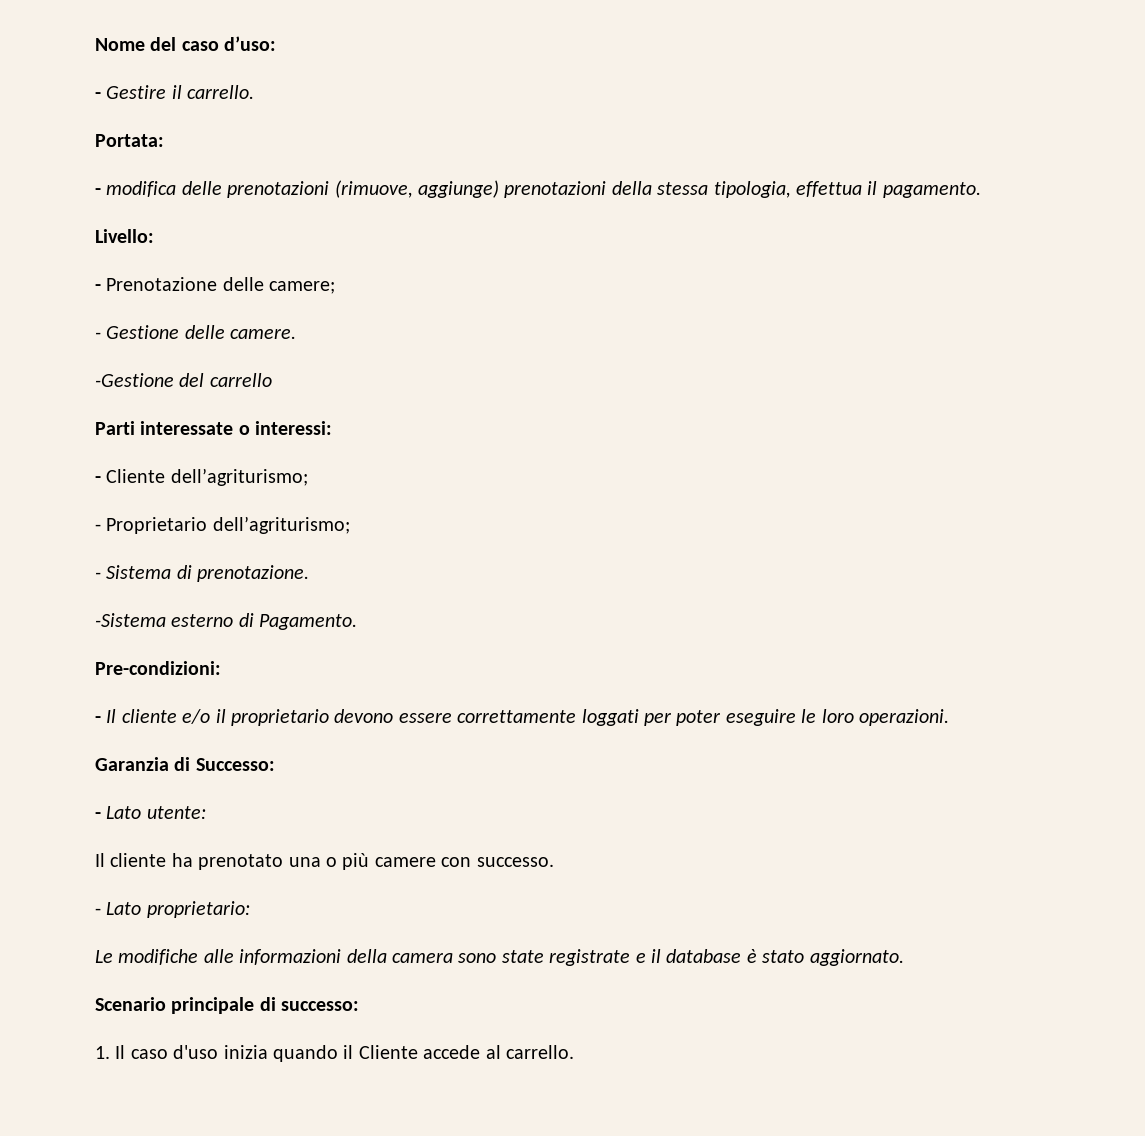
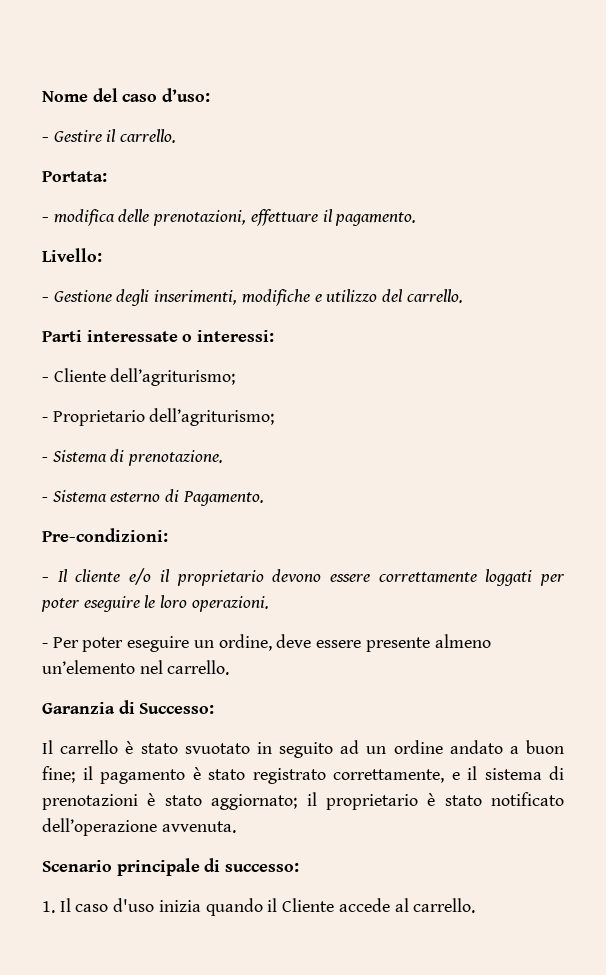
- - modifica delle prenotazioni (rimuove, aggiunge) prenotazioni della stessa tipologia, effettua il pagamento.
+ - modifica delle prenotazioni, effettuare il pagamento.
  Livello:
- - Prenotazione delle camere;
- - Gestione delle camere.
- -Gestione del carrello
+ - Gestione degli inserimenti, modifiche e utilizzo del carrello.
- -Sistema esterno di Pagamento.
+ - Sistema esterno di Pagamento.
+ - Per poter eseguire un ordine, deve essere presente almeno un’elemento nel carrello.
  Garanzia di Successo:
- - Lato utente:
- Il cliente ha prenotato una o più camere con successo.
- - Lato proprietario:
- Le modifiche alle informazioni della camera sono state registrate e il database è stato aggiornato.
+ Il carrello è stato svuotato in seguito ad un ordine andato a buon fine; il pagamento è stato registrato correttamente, e il sistema di prenotazioni è stato aggiornato; il proprietario è stato notificato dell’operazione avvenuta.

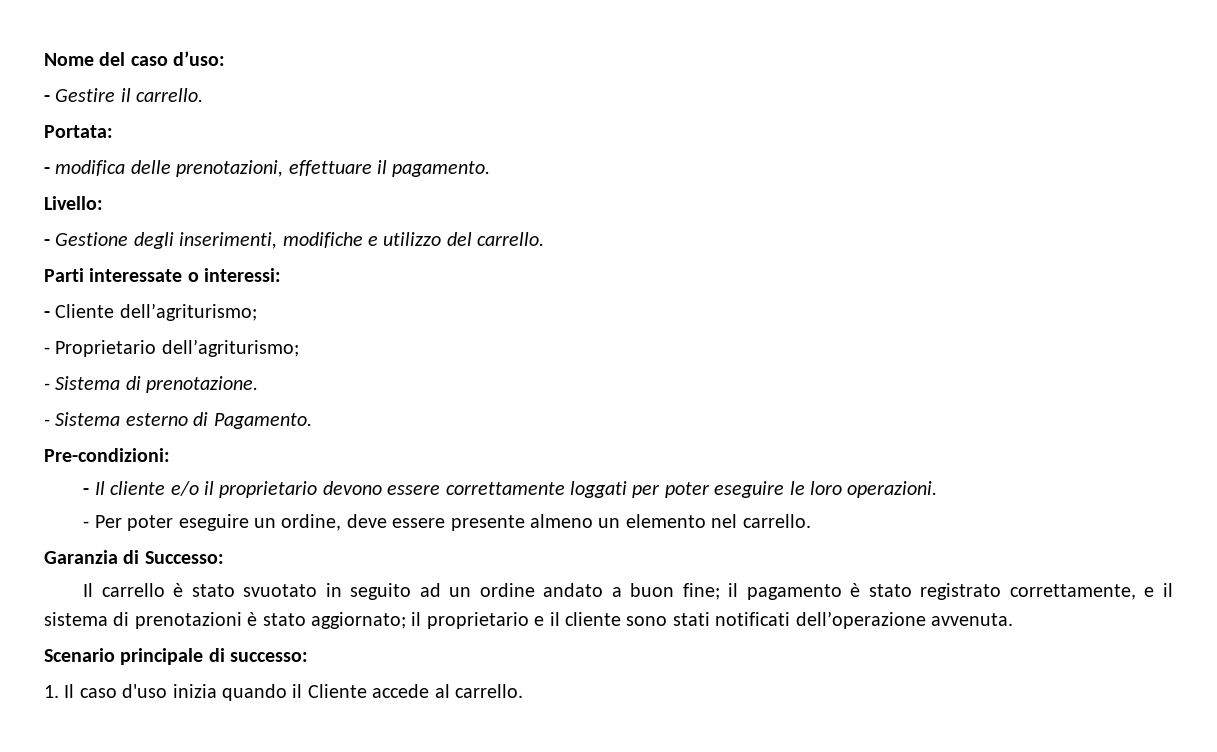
- - Per poter eseguire un ordine, deve essere presente almeno un’elemento nel carrello.
+ - Per poter eseguire un ordine, deve essere presente almeno un elemento nel carrello.
- Il carrello è stato svuotato in seguito ad un ordine andato a buon fine; il pagamento è stato registrato correttamente, e il sistema di prenotazioni è stato aggiornato; il proprietario è stato notificato dell’operazione avvenuta.
+ Il carrello è stato svuotato in seguito ad un ordine andato a buon fine; il pagamento è stato registrato correttamente, e il sistema di prenotazioni è stato aggiornato; il proprietario e il cliente sono stati notificati dell’operazione avvenuta.

